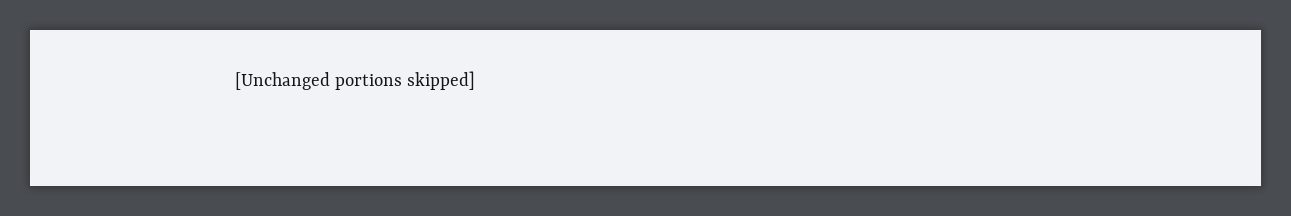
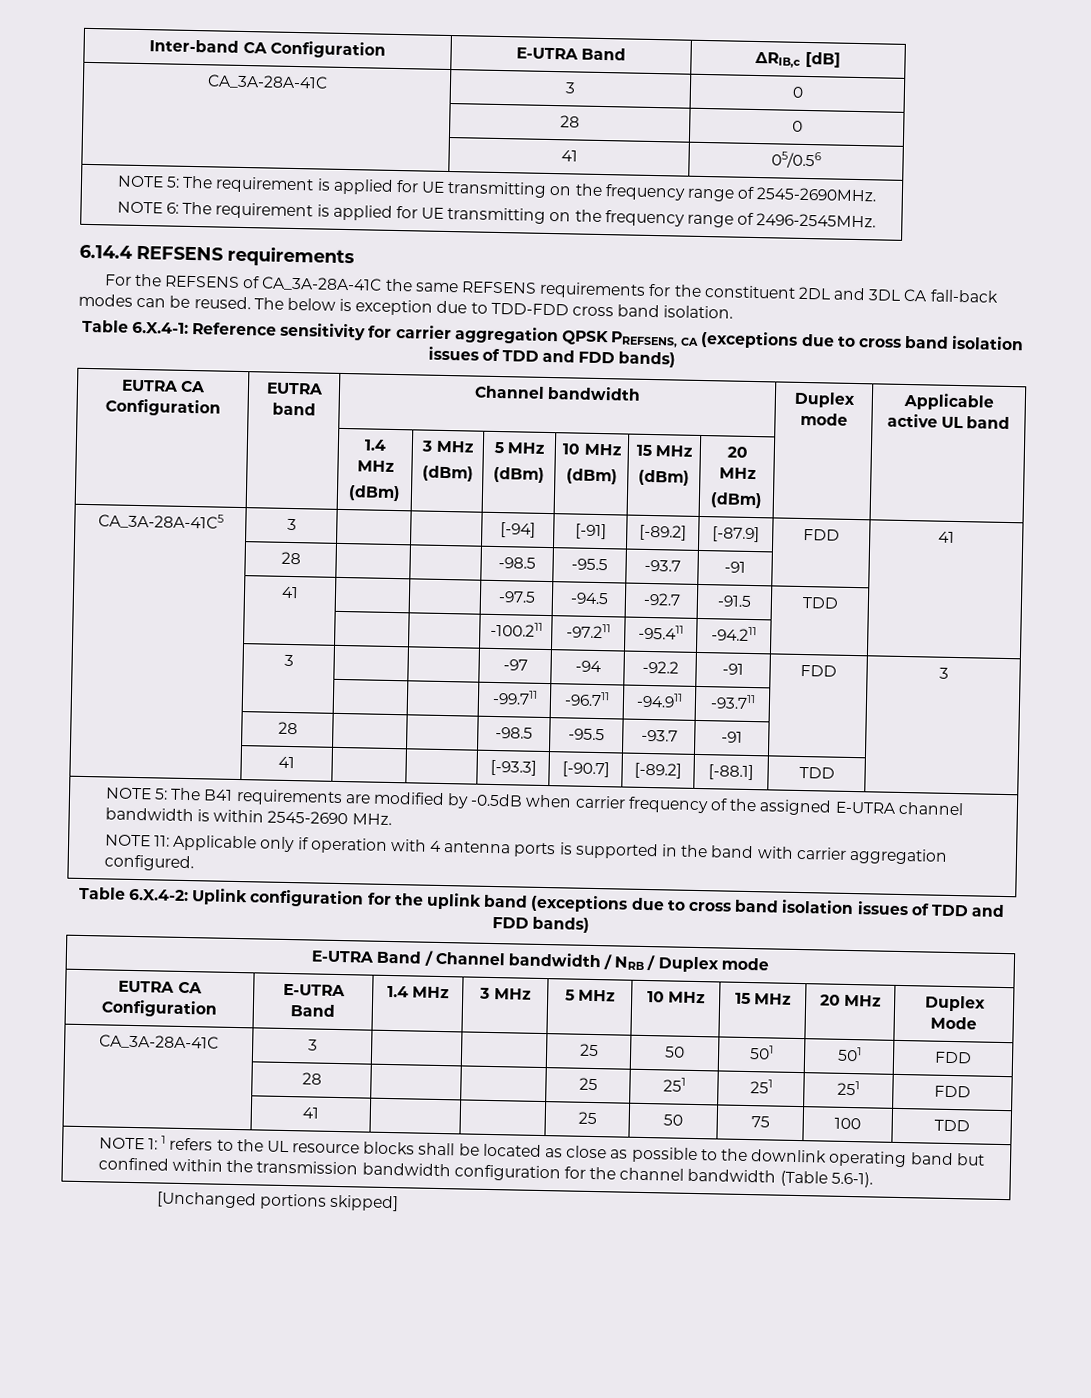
+ Inter-band CA Configuration | E-UTRA Band | ΔRIB,c [dB]
+ CA_3A-28A-41C | 3 | 0
+ | 28 | 0
+ | 41 | 05/0.56
+ NOTE 5: The requirement is applied for UE transmitting on the frequency range of 2545-2690MHz.
+ NOTE 6: The requirement is applied for UE transmitting on the frequency range of 2496-2545MHz.
+ 6.14.4 REFSENS requirements
+ For the REFSENS of CA_3A-28A-41C the same REFSENS requirements for the constituent 2DL and 3DL CA fall-back modes can be reused. The below is exception due to TDD-FDD cross band isolation.
+ Table 6.X.4-1: Reference sensitivity for carrier aggregation QPSK PREFSENS, CA (exceptions due to cross band isolation issues of TDD and FDD bands)
+ EUTRA CA Configuration | EUTRA band | Channel bandwidth | Duplex mode | Applicable active UL band
+ | | 1.4 MHz
+ (dBm) | 3 MHz
+ (dBm) | 5 MHz
+ (dBm) | 10 MHz
+ (dBm) | 15 MHz
+ (dBm) | 20 MHz
+ (dBm) | |
+ CA_3A-28A-41C5 | 3 | | | [-94] | [-91] | [-89.2] | [-87.9] | FDD | 41
+ | 28 | | | -98.5 | -95.5 | -93.7 | -91 | |
+ | 41 | | | -97.5 | -94.5 | -92.7 | -91.5 | TDD |
+ | | | | -100.211 | -97.211 | -95.411 | -94.211 | |
+ | 3 | | | -97 | -94 | -92.2 | -91 | FDD | 3
+ | | | | -99.711 | -96.711 | -94.911 | -93.711 | |
+ | 28 | | | -98.5 | -95.5 | -93.7 | -91 | |
+ | 41 | | | [-93.3] | [-90.7] | [-89.2] | [-88.1] | TDD |
+ NOTE 5: The B41 requirements are modified by -0.5dB when carrier frequency of the assigned E-UTRA channel bandwidth is within 2545-2690 MHz.
+ NOTE 11: Applicable only if operation with 4 antenna ports is supported in the band with carrier aggregation configured.
+ Table 6.X.4-2: Uplink configuration for the uplink band (exceptions due to cross band isolation issues of TDD and FDD bands)
+ E-UTRA Band / Channel bandwidth / NRB / Duplex mode
+ EUTRA CA Configuration | E-UTRA Band | 1.4 MHz | 3 MHz | 5 MHz | 10 MHz | 15 MHz | 20 MHz | Duplex Mode
+ CA_3A-28A-41C | 3 | | | 25 | 50 | 501 | 501 | FDD
+ | 28 | | | 25 | 251 | 251 | 251 | FDD
+ | 41 | | | 25 | 50 | 75 | 100 | TDD
+ NOTE 1: 1 refers to the UL resource blocks shall be located as close as possible to the downlink operating band but confined within the transmission bandwidth configuration for the channel bandwidth (Table 5.6-1).

